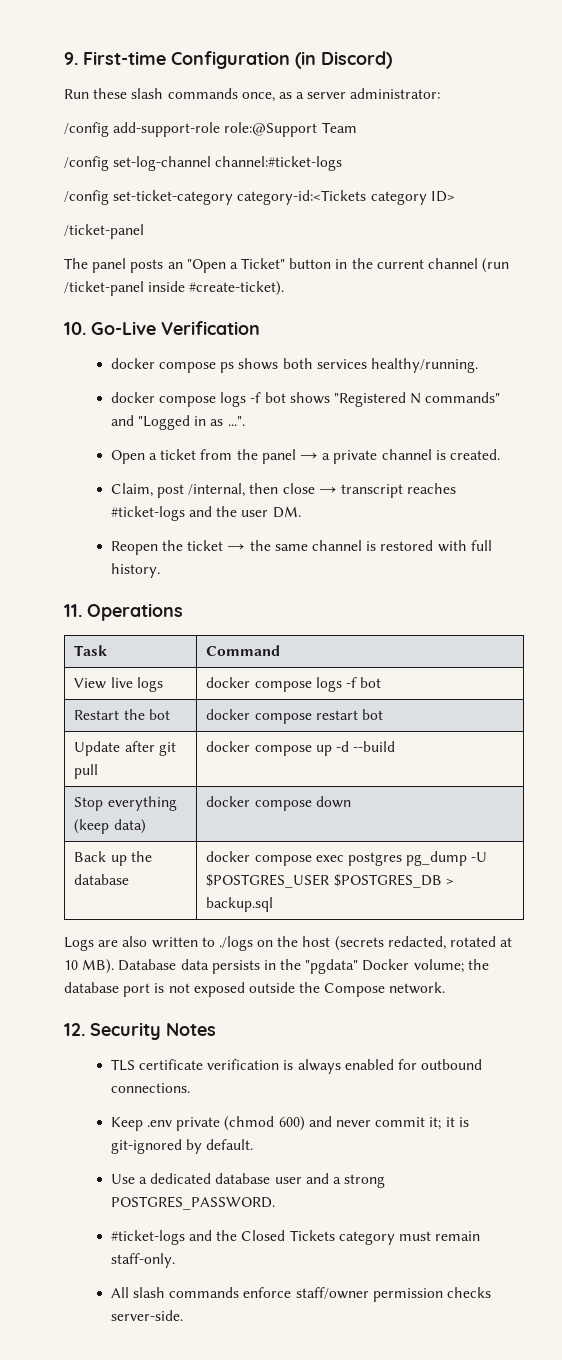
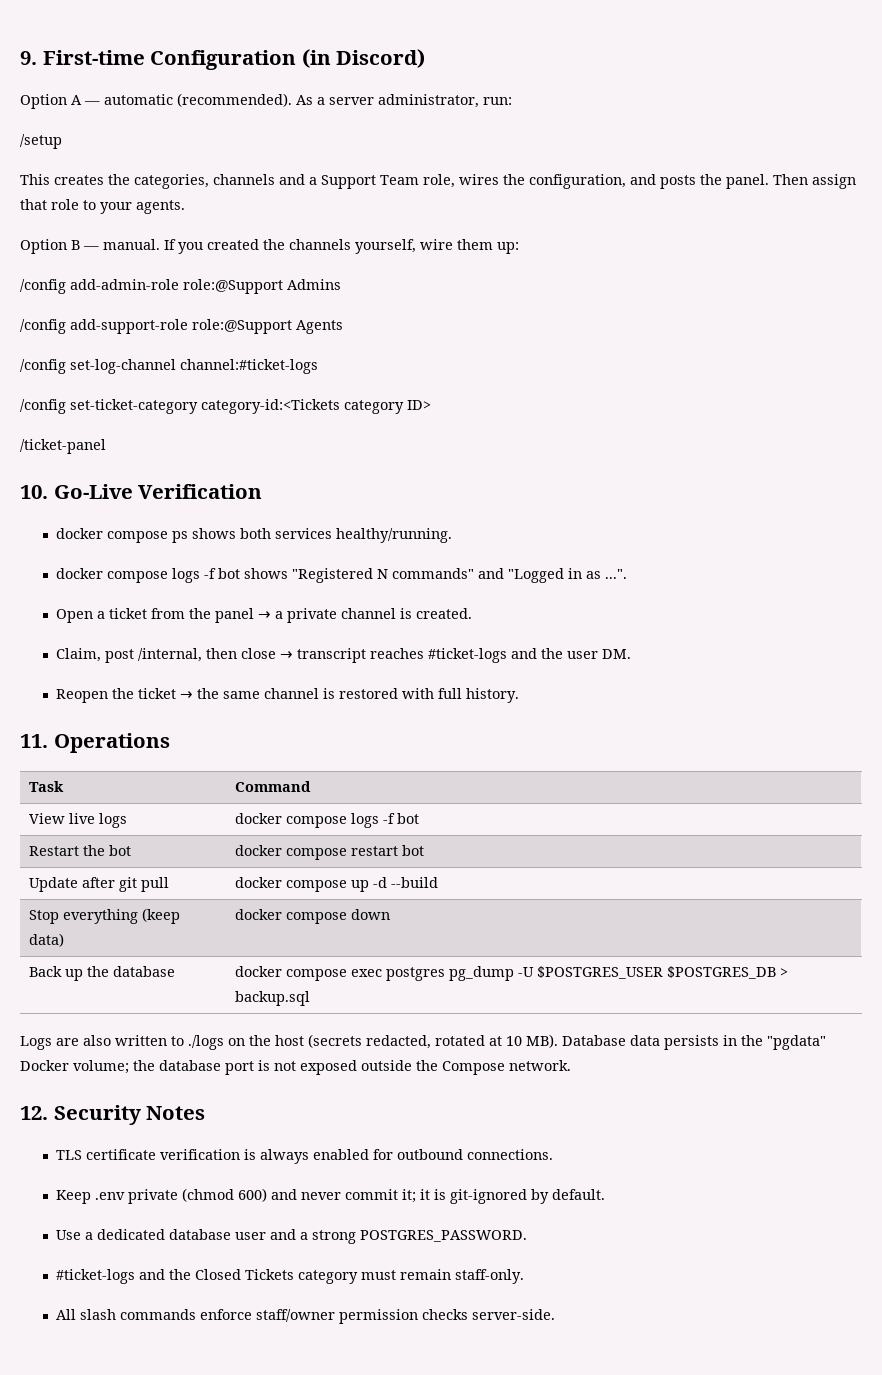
- Run these slash commands once, as a server administrator:
+ Option A — automatic (recommended). As a server administrator, run:
+ /setup
+ This creates the categories, channels and a Support Team role, wires the configuration, and posts the panel. Then assign that role to your agents.
+ Option B — manual. If you created the channels yourself, wire them up:
+ /config add-admin-role role:@Support Admins
- /config add-support-role role:@Support Team
+ /config add-support-role role:@Support Agents
- The panel posts an "Open a Ticket" button in the current channel (run /ticket-panel inside #create-ticket).

